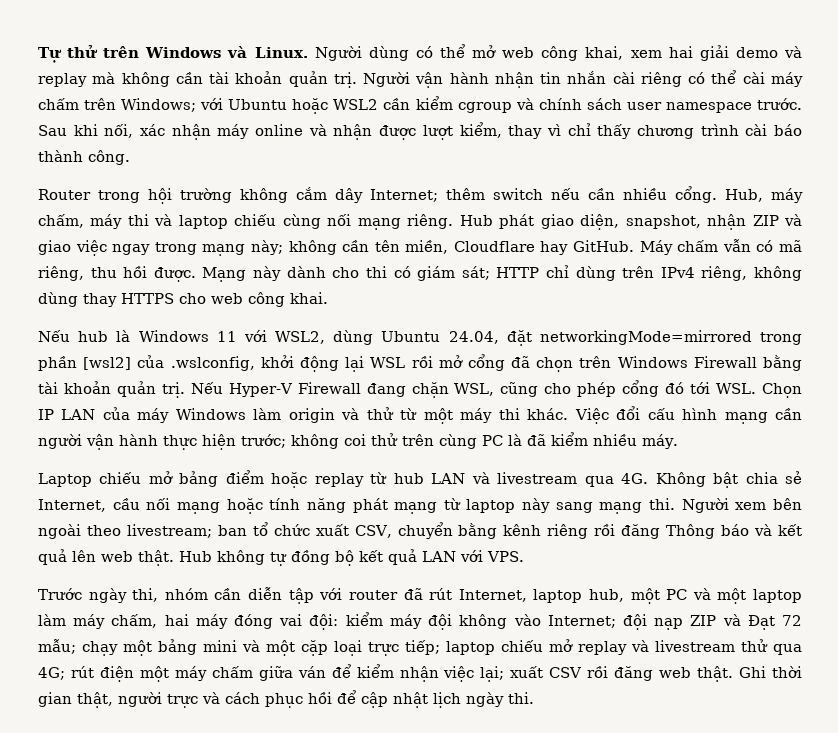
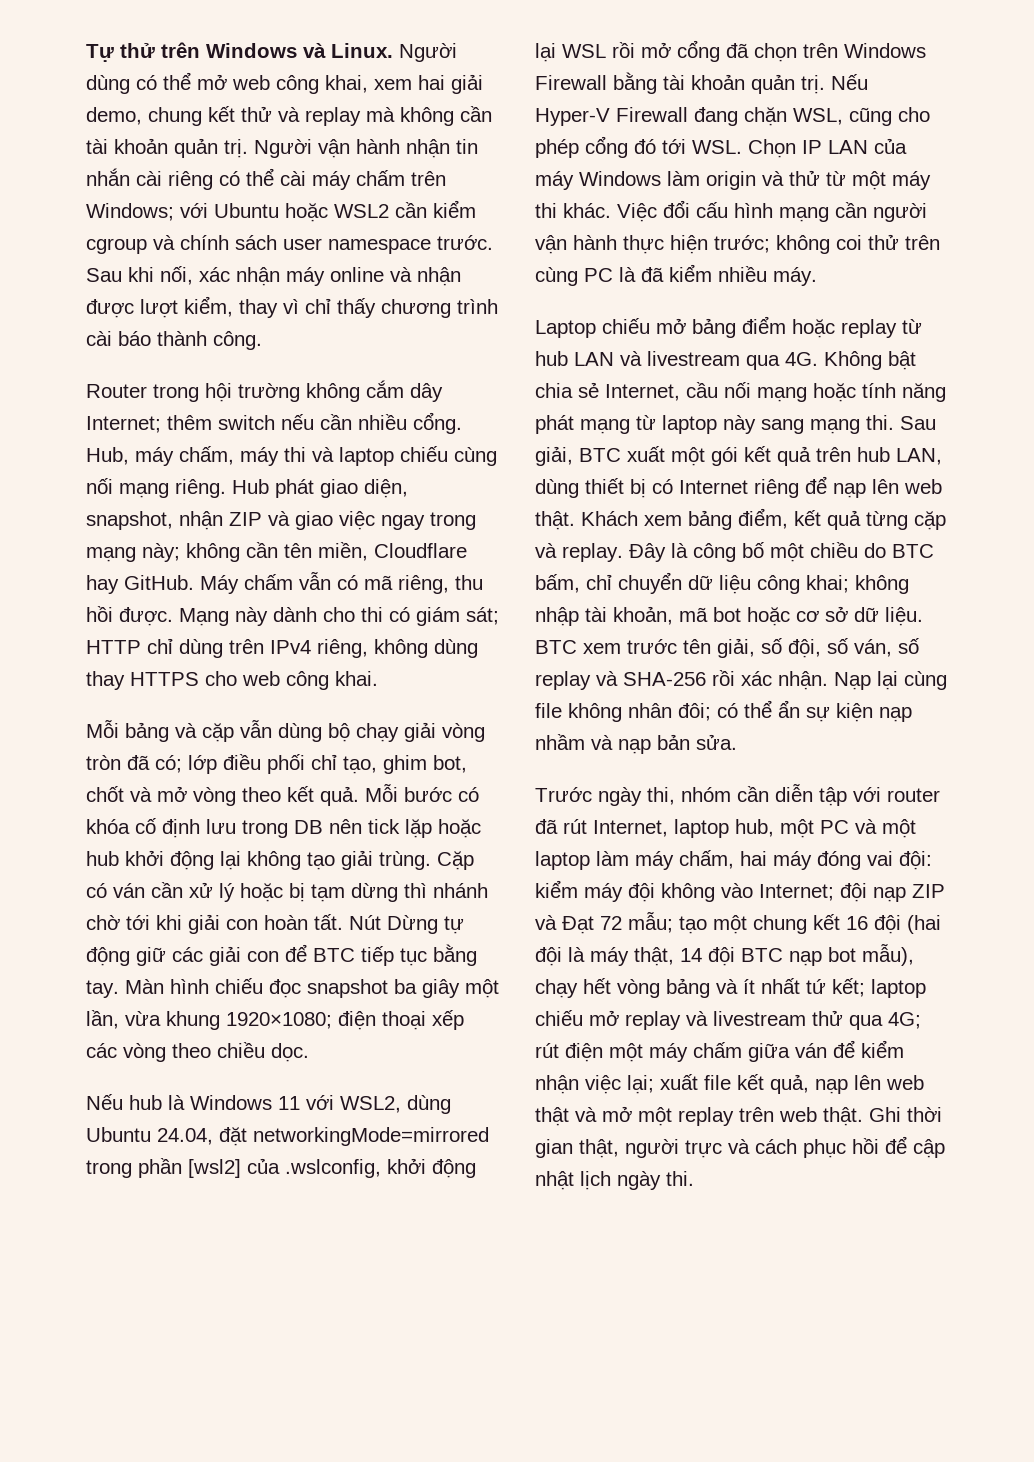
- Người dùng có thể mở web công khai, xem hai giải demo và replay mà không cần tài khoản quản trị.
+ Người dùng có thể mở web công khai, xem hai giải demo, chung kết thử và replay mà không cần tài khoản quản trị.
+ Mỗi bảng và cặp vẫn dùng bộ chạy giải vòng tròn đã có; lớp điều phối chỉ tạo, ghim bot, chốt và mở vòng theo kết quả. Mỗi bước có khóa cố định lưu trong DB nên tick lặp hoặc hub khởi động lại không tạo giải trùng. Cặp có ván cần xử lý hoặc bị tạm dừng thì nhánh chờ tới khi giải con hoàn tất. Nút Dừng tự động giữ các giải con để BTC tiếp tục bằng tay. Màn hình chiếu đọc snapshot ba giây một lần, vừa khung 1920×1080; điện thoại xếp các vòng theo chiều dọc.
- Người xem bên ngoài theo livestream; ban tổ chức xuất CSV, chuyển bằng kênh riêng rồi đăng Thông báo và kết quả lên web thật. Hub không tự đồng bộ kết quả LAN với VPS.
+ Sau giải, BTC xuất một gói kết quả trên hub LAN, dùng thiết bị có Internet riêng để nạp lên web thật. Khách xem bảng điểm, kết quả từng cặp và replay. Đây là công bố một chiều do BTC bấm, chỉ chuyển dữ liệu công khai; không nhập tài khoản, mã bot hoặc cơ sở dữ liệu. BTC xem trước tên giải, số đội, số ván, số replay và SHA-256 rồi xác nhận. Nạp lại cùng file không nhân đôi; có thể ẩn sự kiện nạp nhầm và nạp bản sửa.
- chạy một bảng mini và một cặp loại trực tiếp;
+ tạo một chung kết 16 đội (hai đội là máy thật, 14 đội BTC nạp bot mẫu), chạy hết vòng bảng và ít nhất tứ kết;
- xuất CSV rồi đăng web thật.
+ xuất file kết quả, nạp lên web thật và mở một replay trên web thật.

